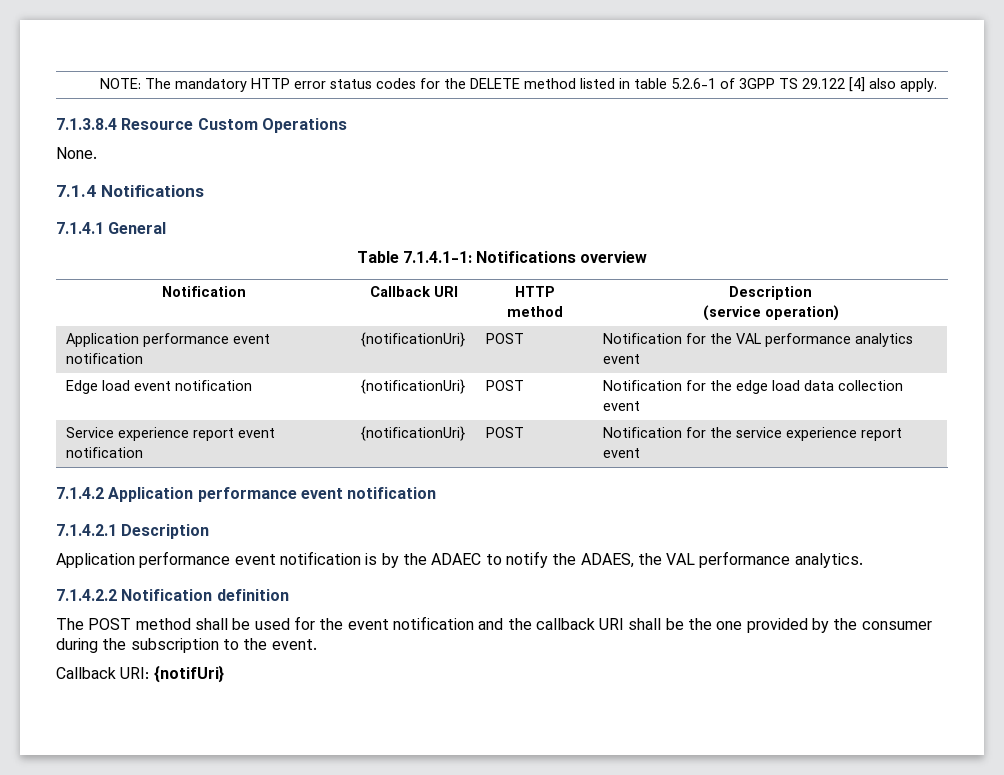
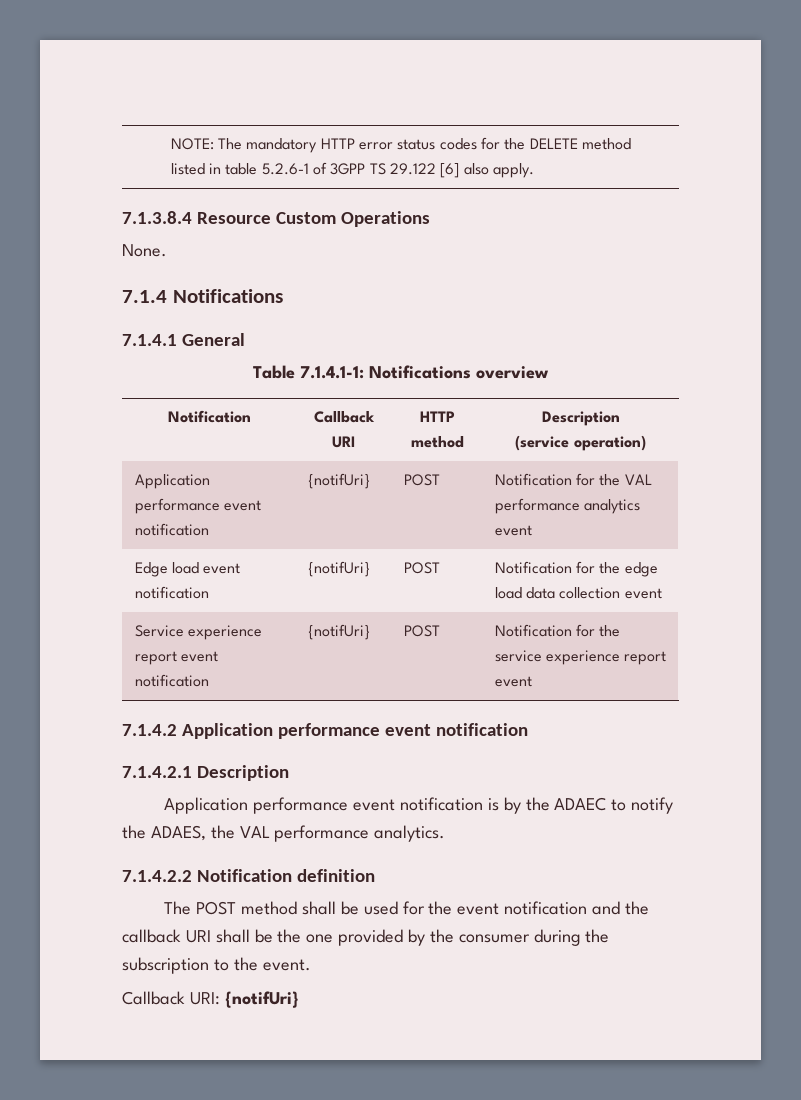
- NOTE: The mandatory HTTP error status codes for the DELETE method listed in table 5.2.6-1 of 3GPP TS 29.122 [4] also apply.
+ NOTE: The mandatory HTTP error status codes for the DELETE method listed in table 5.2.6-1 of 3GPP TS 29.122 [6] also apply.
- Application performance event notification | {notificationUri} | POST | Notification for the VAL performance analytics event
+ Application performance event notification | {notifUri} | POST | Notification for the VAL performance analytics event
- Edge load event notification | {notificationUri} | POST | Notification for the edge load data collection event
+ Edge load event notification | {notifUri} | POST | Notification for the edge load data collection event
- Service experience report event notification | {notificationUri} | POST | Notification for the service experience report event
+ Service experience report event notification | {notifUri} | POST | Notification for the service experience report event

